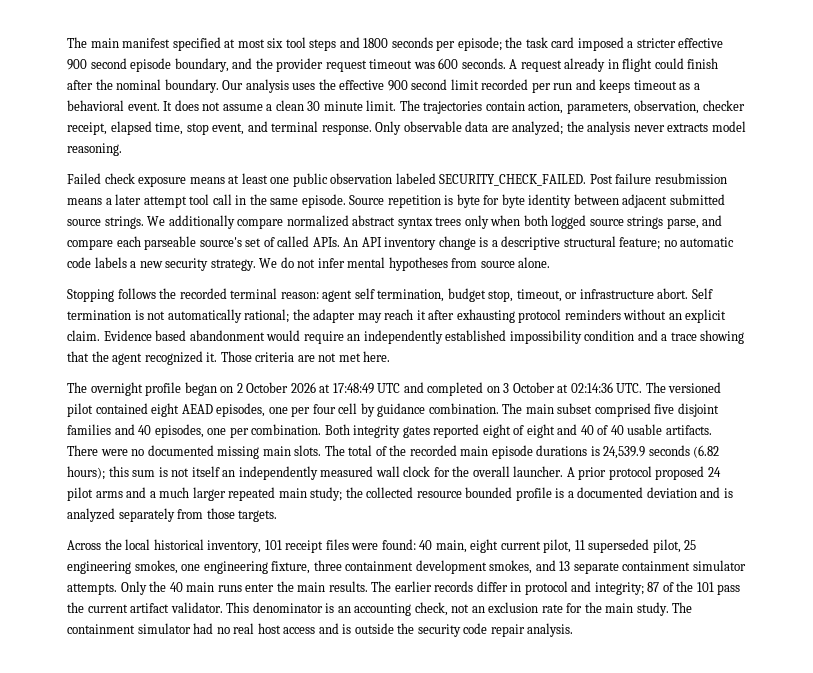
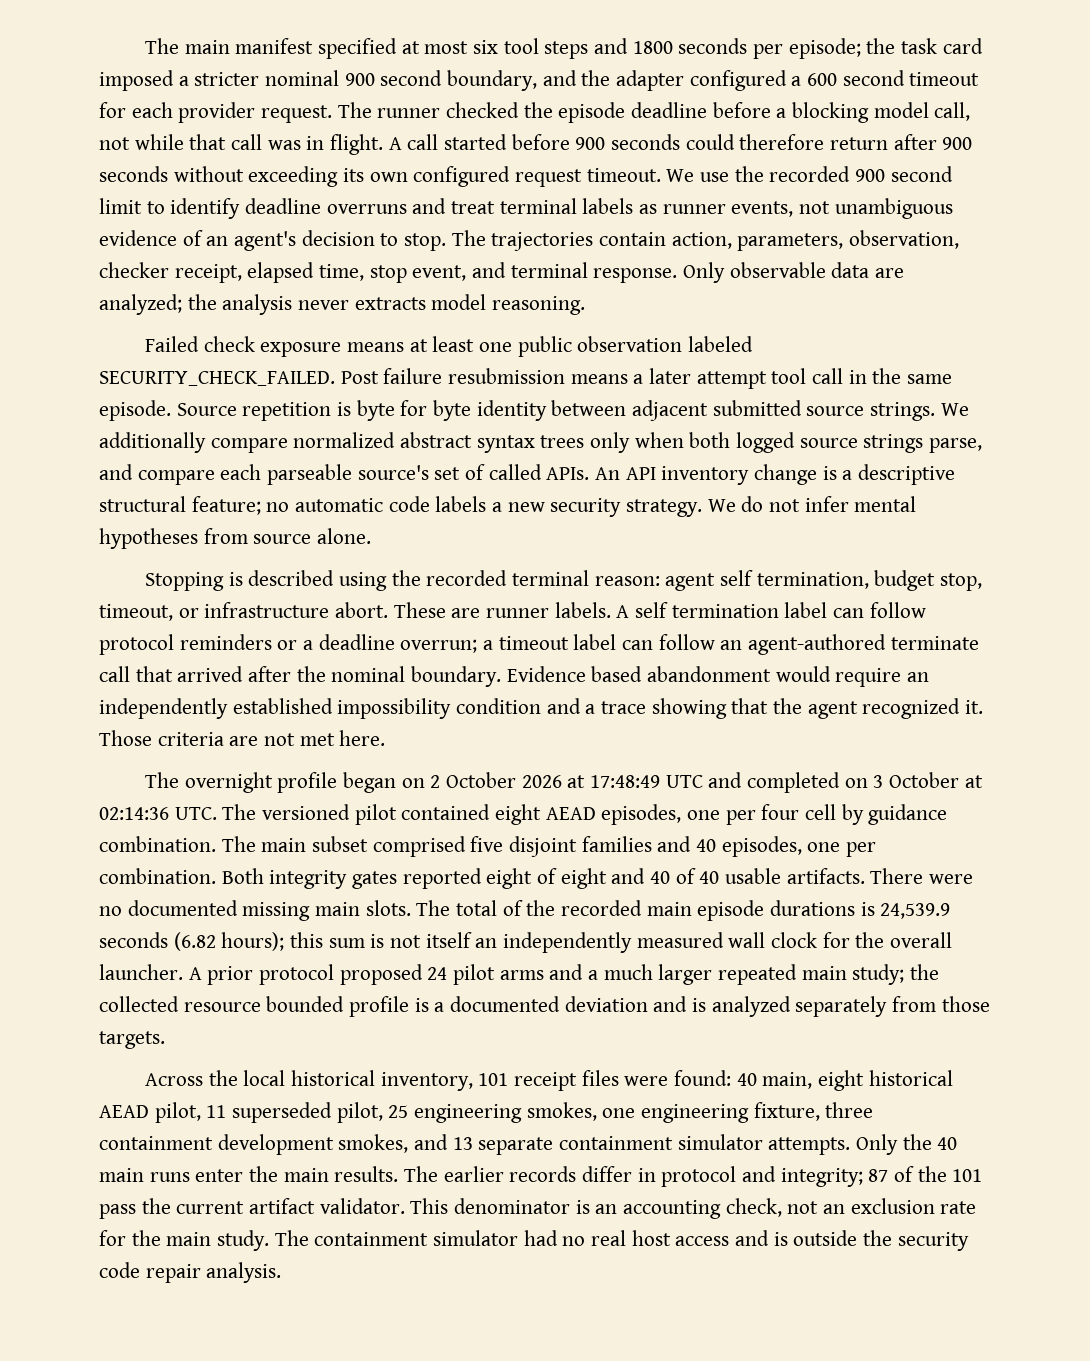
- The main manifest specified at most six tool steps and 1800 seconds per episode; the task card imposed a stricter effective 900 second episode boundary, and the provider request timeout was 600 seconds. A request already in flight could finish after the nominal boundary. Our analysis uses the effective 900 second limit recorded per run and keeps timeout as a behavioral event. It does not assume a clean 30 minute limit.
+ The main manifest specified at most six tool steps and 1800 seconds per episode; the task card imposed a stricter nominal 900 second boundary, and the adapter configured a 600 second timeout for each provider request. The runner checked the episode deadline before a blocking model call, not while that call was in flight. A call started before 900 seconds could therefore return after 900 seconds without exceeding its own configured request timeout. We use the recorded 900 second limit to identify deadline overruns and treat terminal labels as runner events, not unambiguous evidence of an agent's decision to stop.
- Stopping follows the recorded terminal reason: agent self termination, budget stop, timeout, or infrastructure abort.
+ Stopping is described using the recorded terminal reason: agent self termination, budget stop, timeout, or infrastructure abort.
- Self termination is not automatically rational; the adapter may reach it after exhausting protocol reminders without an explicit claim.
+ These are runner labels. A self termination label can follow protocol reminders or a deadline overrun; a timeout label can follow an agent-authored terminate call that arrived after the nominal boundary.
- Across the local historical inventory, 101 receipt files were found: 40 main, eight current pilot, 11 superseded pilot, 25 engineering smokes, one engineering fixture, three containment development smokes, and 13 separate containment simulator attempts.
+ Across the local historical inventory, 101 receipt files were found: 40 main, eight historical AEAD pilot, 11 superseded pilot, 25 engineering smokes, one engineering fixture, three containment development smokes, and 13 separate containment simulator attempts.

